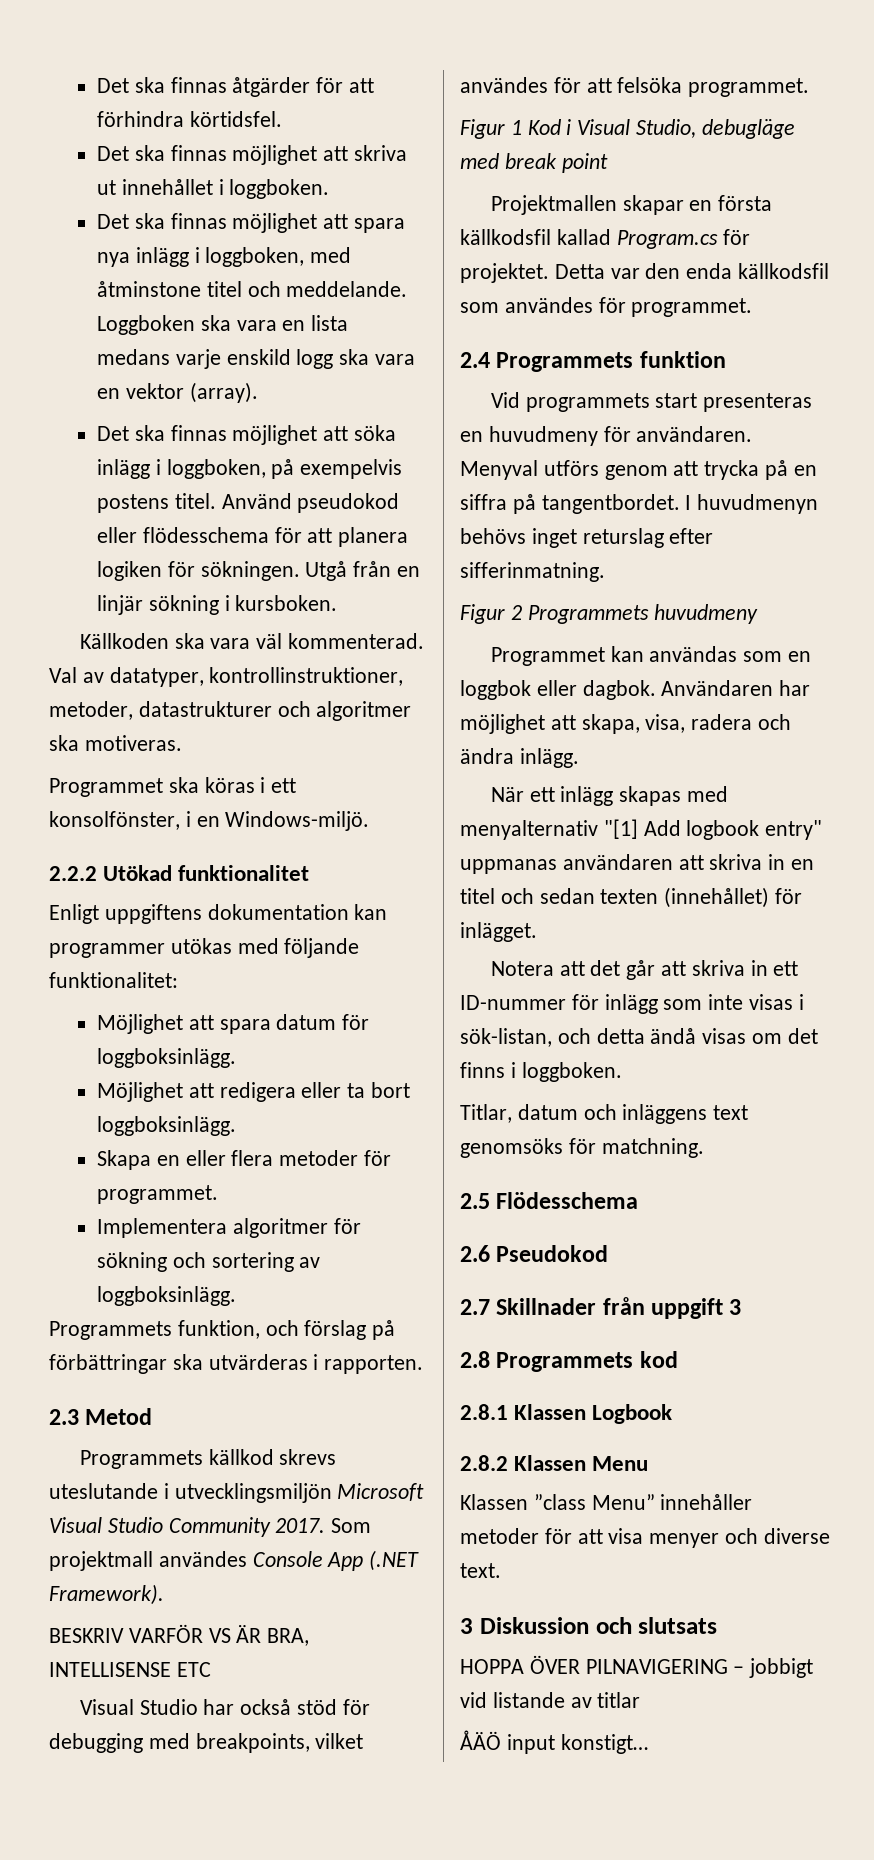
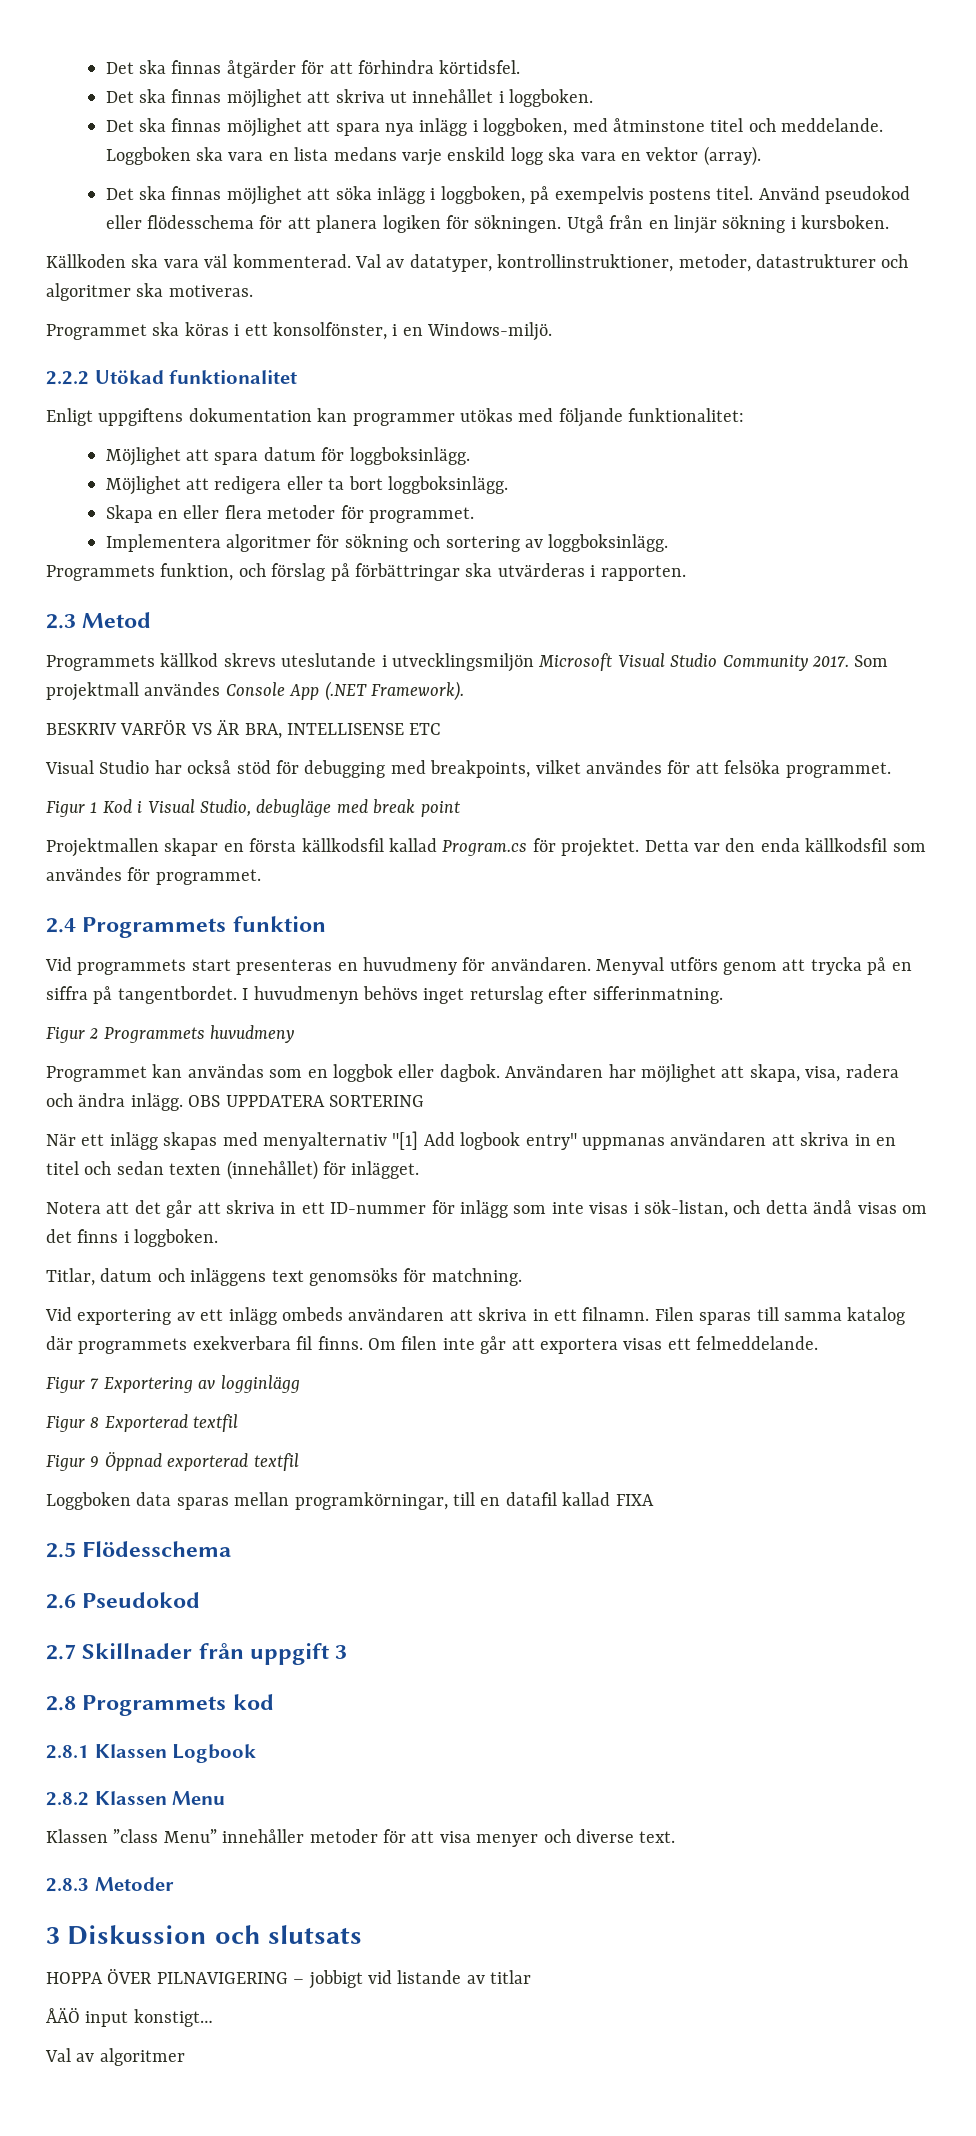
+ OBS UPPDATERA SORTERING
+ Vid exportering av ett inlägg ombeds användaren att skriva in ett filnamn. Filen sparas till samma katalog där programmets exekverbara fil finns. Om filen inte går att exportera visas ett felmeddelande.
+ Figur 7 Exportering av logginlägg
+ Figur 8 Exporterad textfil
+ Figur 9 Öppnad exporterad textfil
+ Loggboken data sparas mellan programkörningar, till en datafil kallad FIXA
+ 2.8.3 Metoder
+ Val av algoritmer

